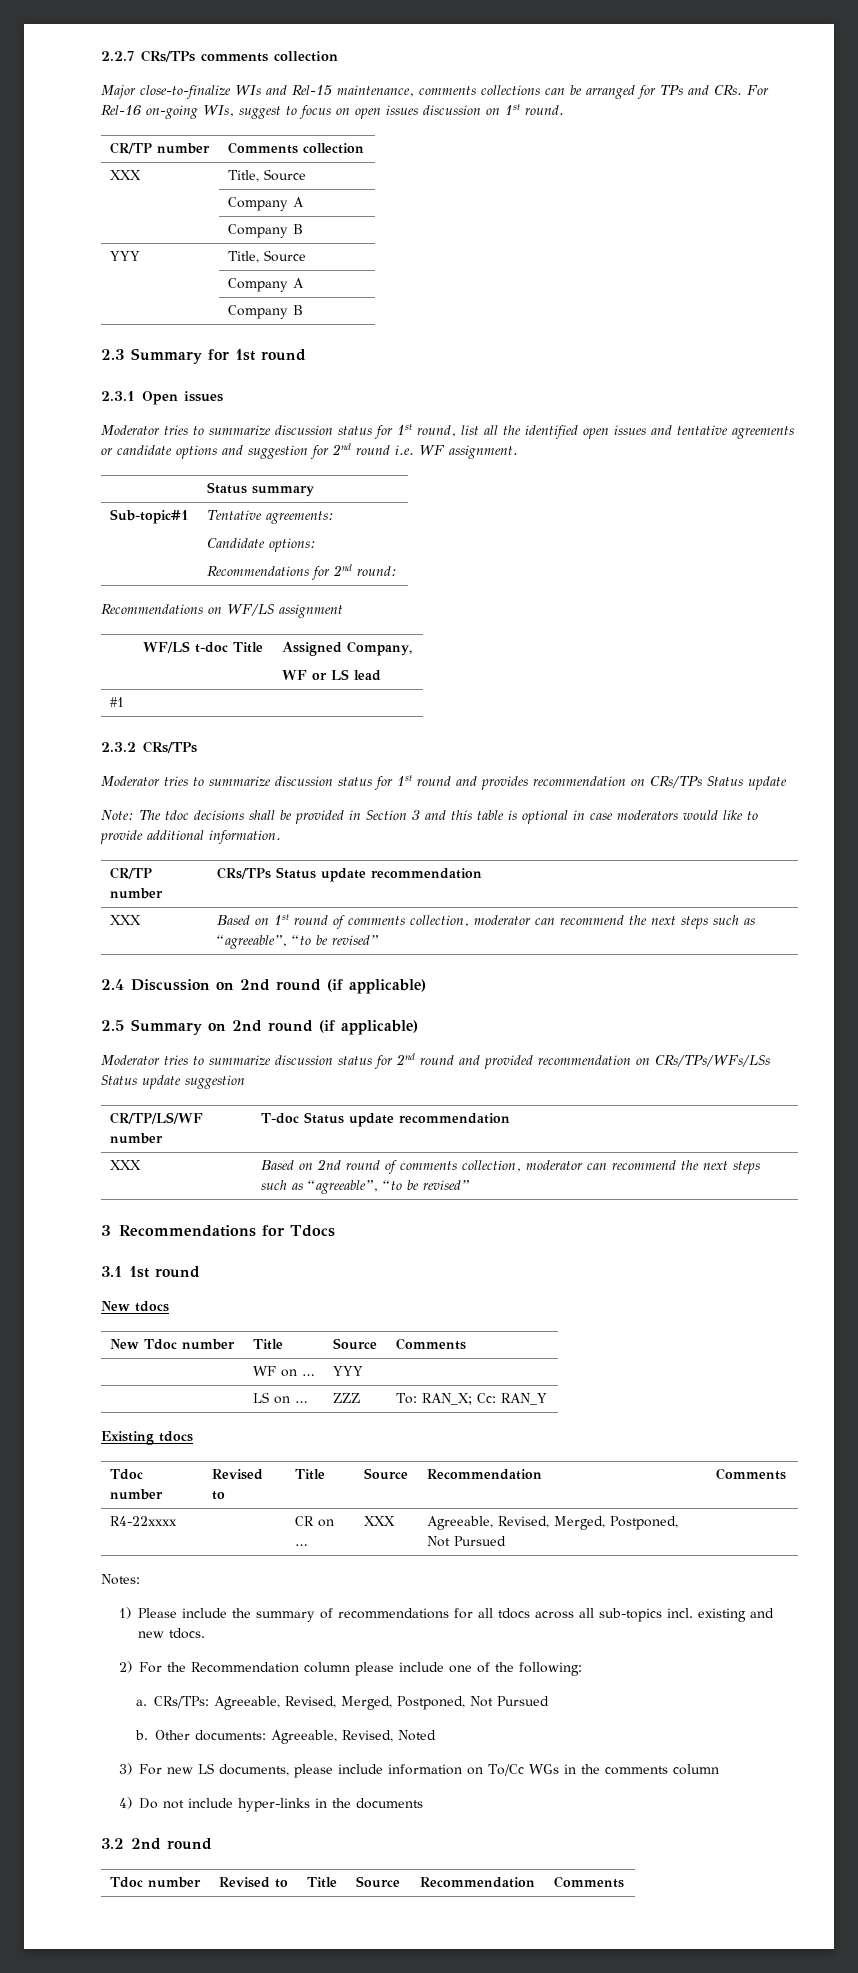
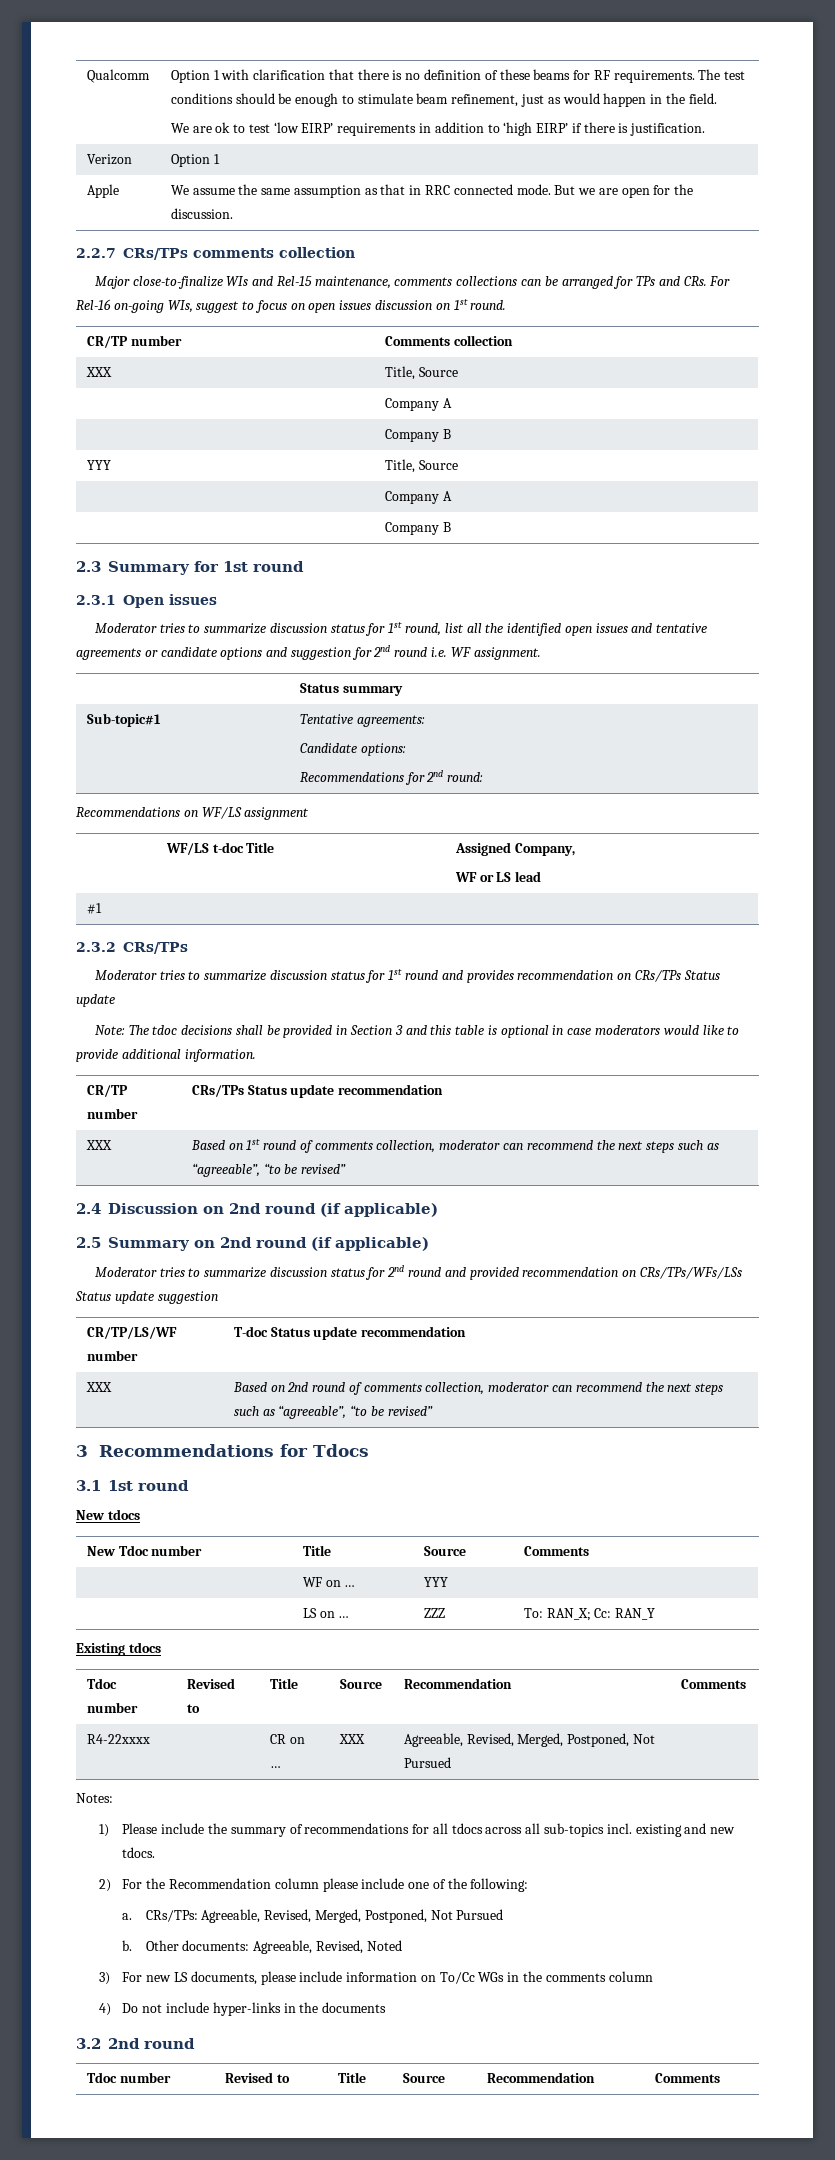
+ Qualcomm | Option 1 with clarification that there is no definition of these beams for RF requirements. The test conditions should be enough to stimulate beam refinement, just as would happen in the field.
+ We are ok to test ‘low EIRP’ requirements in addition to ‘high EIRP’ if there is justification.
+ Verizon | Option 1
+ Apple | We assume the same assumption as that in RRC connected mode. But we are open for the discussion.

